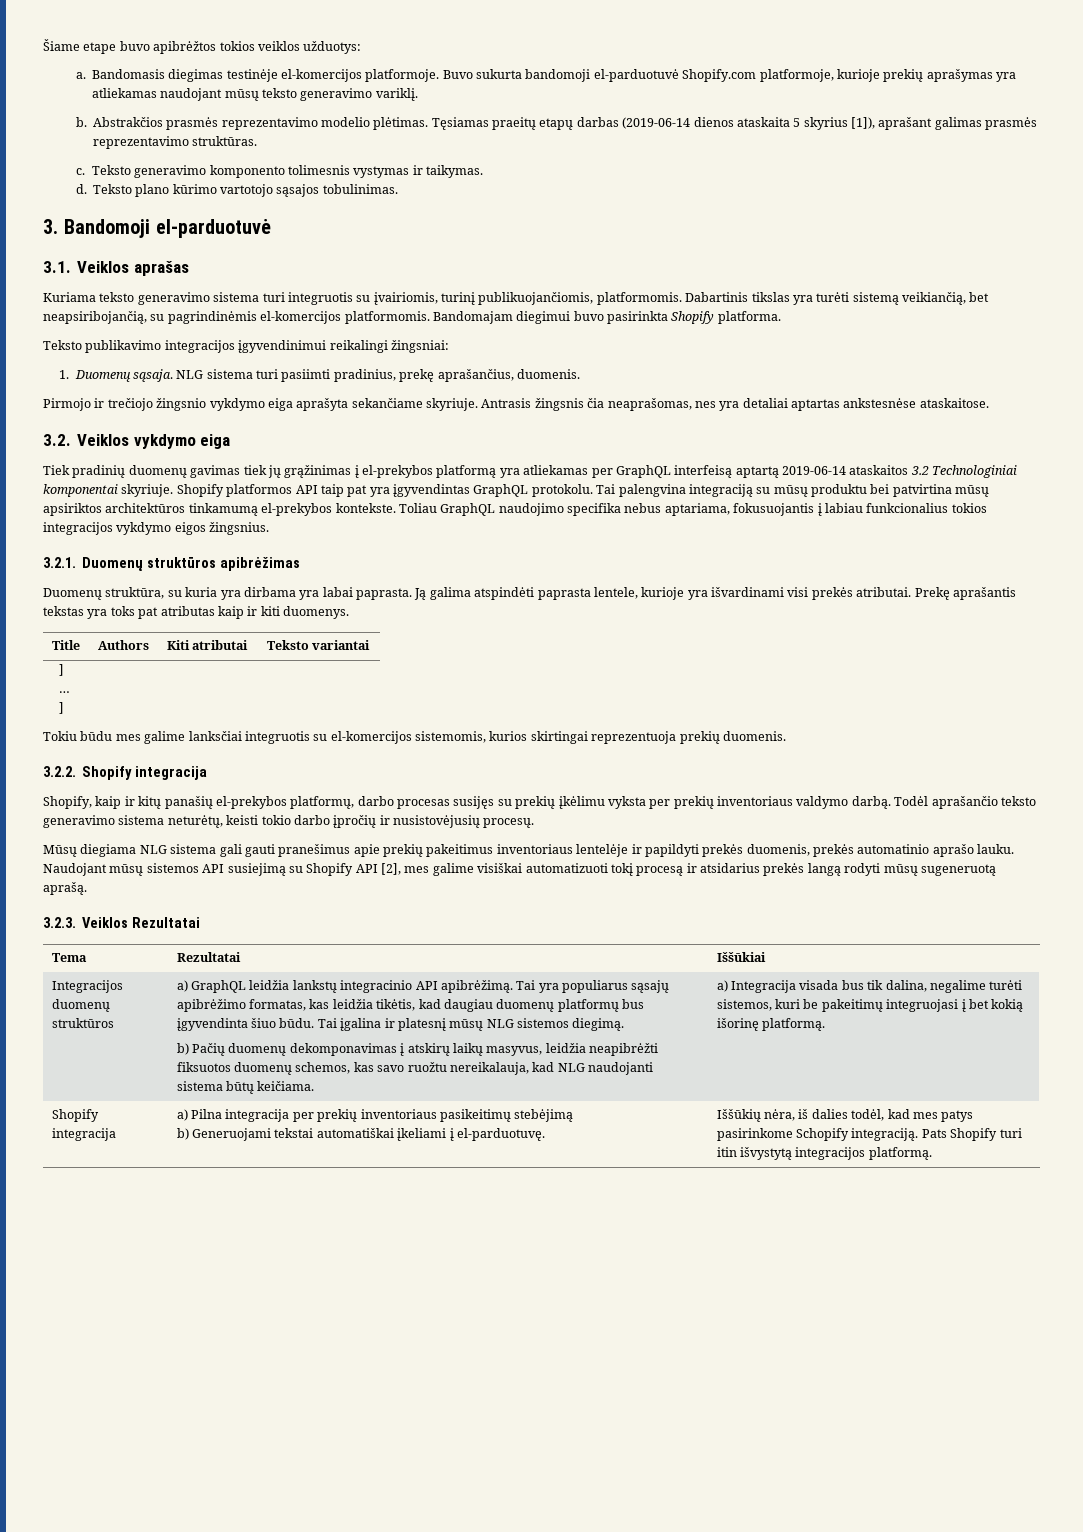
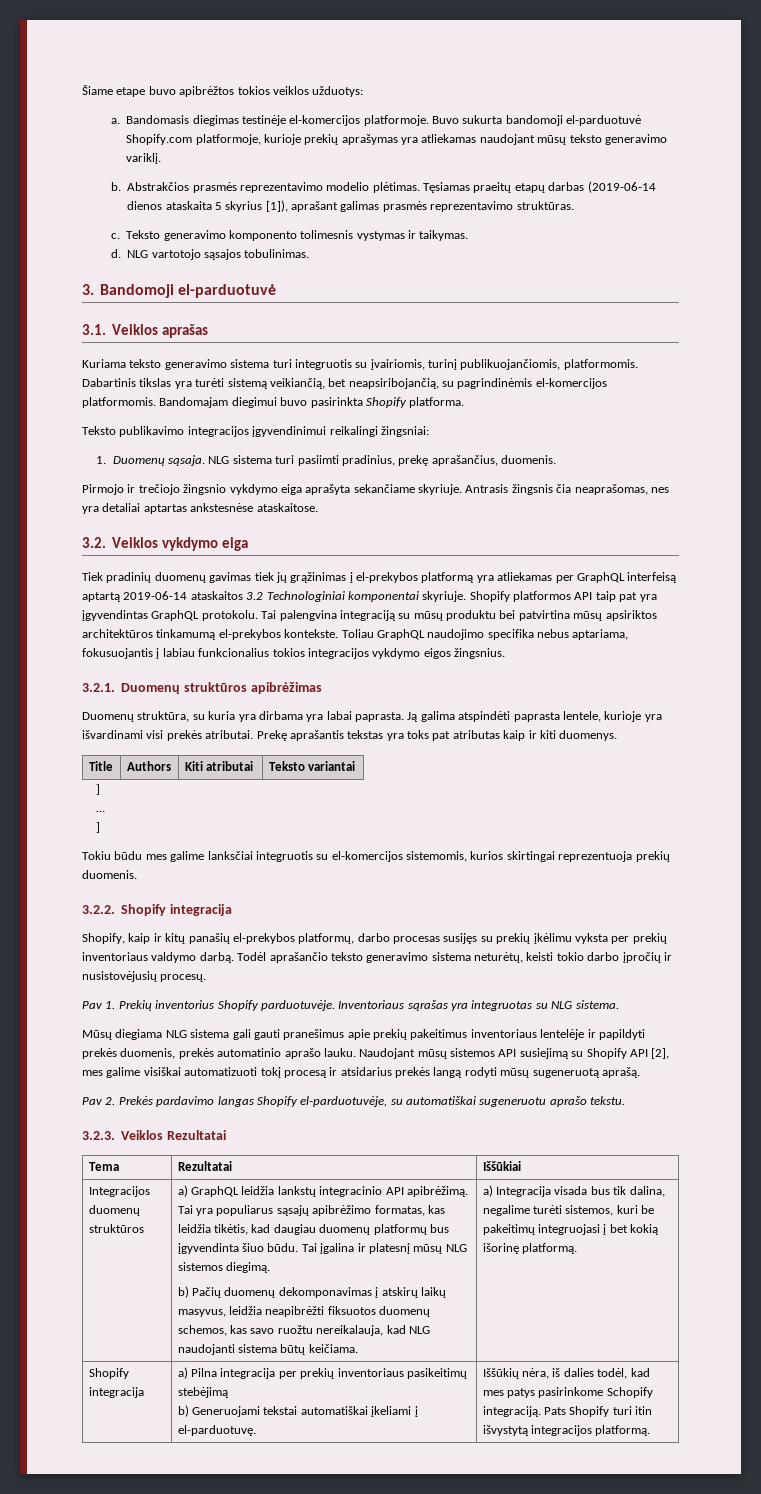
- Teksto plano kūrimo vartotojo sąsajos tobulinimas.
+ NLG vartotojo sąsajos tobulinimas.
+ Pav 1. Prekių inventorius Shopify parduotuvėje. Inventoriaus sąrašas yra integruotas su NLG sistema.
+ Pav 2. Prekės pardavimo langas Shopify el-parduotuvėje, su automatiškai sugeneruotu aprašo tekstu.

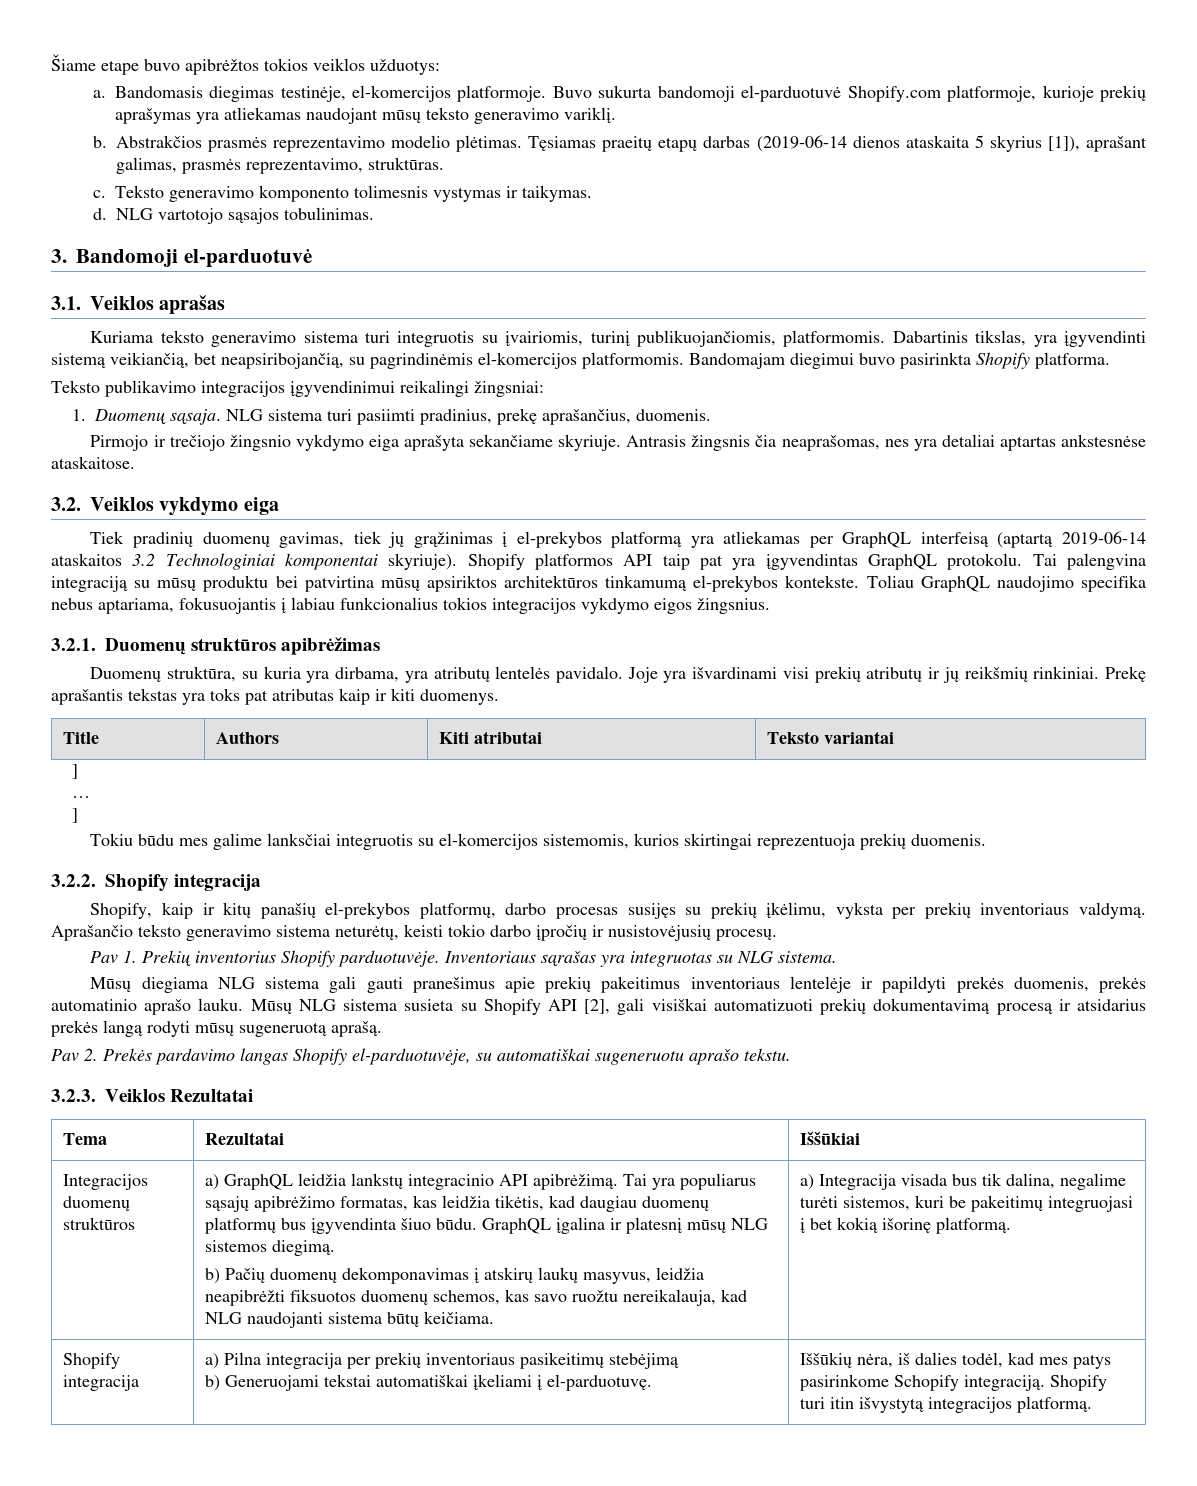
- Bandomasis diegimas testinėje el-komercijos platformoje.
+ Bandomasis diegimas testinėje, el-komercijos platformoje.
- Tęsiamas praeitų etapų darbas (2019-06-14 dienos ataskaita 5 skyrius [1]), aprašant galimas prasmės reprezentavimo struktūras.
+ Tęsiamas praeitų etapų darbas (2019-06-14 dienos ataskaita 5 skyrius [1]), aprašant galimas, prasmės reprezentavimo, struktūras.
- Dabartinis tikslas yra turėti sistemą veikiančią, bet neapsiribojančią, su pagrindinėmis el-komercijos platformomis.
+ Dabartinis tikslas, yra įgyvendinti sistemą veikiančią, bet neapsiribojančią, su pagrindinėmis el-komercijos platformomis.
- Tiek pradinių duomenų gavimas tiek jų grąžinimas į el-prekybos platformą yra atliekamas per GraphQL interfeisą aptartą 2019-06-14 ataskaitos 3.2 Technologiniai komponentai skyriuje.
+ Tiek pradinių duomenų gavimas, tiek jų grąžinimas į el-prekybos platformą yra atliekamas per GraphQL interfeisą (aptartą 2019-06-14 ataskaitos 3.2 Technologiniai komponentai skyriuje).
- Duomenų struktūra, su kuria yra dirbama yra labai paprasta. Ją galima atspindėti paprasta lentele, kurioje yra išvardinami visi prekės atributai.
+ Duomenų struktūra, su kuria yra dirbama, yra atributų lentelės pavidalo. Joje yra išvardinami visi prekių atributų ir jų reikšmių rinkiniai.
- Shopify, kaip ir kitų panašių el-prekybos platformų, darbo procesas susijęs su prekių įkėlimu vyksta per prekių inventoriaus valdymo darbą. Todėl aprašančio teksto generavimo sistema neturėtų, keisti tokio darbo įpročių ir nusistovėjusių procesų.
+ Shopify, kaip ir kitų panašių el-prekybos platformų, darbo procesas susijęs su prekių įkėlimu, vyksta per prekių inventoriaus valdymą. Aprašančio teksto generavimo sistema neturėtų, keisti tokio darbo įpročių ir nusistovėjusių procesų.
- Naudojant mūsų sistemos API susiejimą su Shopify API [2], mes galime visiškai automatizuoti tokį procesą ir atsidarius prekės langą rodyti mūsų sugeneruotą aprašą.
+ Mūsų NLG sistema susieta su Shopify API [2], gali visiškai automatizuoti prekių dokumentavimą procesą ir atsidarius prekės langą rodyti mūsų sugeneruotą aprašą.
- Tai įgalina ir platesnį mūsų NLG sistemos diegimą.
+ GraphQL įgalina ir platesnį mūsų NLG sistemos diegimą.
- b) Pačių duomenų dekomponavimas į atskirų laikų masyvus, leidžia neapibrėžti fiksuotos duomenų schemos, kas savo ruožtu nereikalauja, kad NLG naudojanti sistema būtų keičiama.
+ b) Pačių duomenų dekomponavimas į atskirų laukų masyvus, leidžia neapibrėžti fiksuotos duomenų schemos, kas savo ruožtu nereikalauja, kad NLG naudojanti sistema būtų keičiama.
  Shopify integracija | a) Pilna integracija per prekių inventoriaus pasikeitimų stebėjimą
- b) Generuojami tekstai automatiškai įkeliami į el-parduotuvę. | Iššūkių nėra, iš dalies todėl, kad mes patys pasirinkome Schopify integraciją. Pats Shopify turi itin išvystytą integracijos platformą.
+ b) Generuojami tekstai automatiškai įkeliami į el-parduotuvę. | Iššūkių nėra, iš dalies todėl, kad mes patys pasirinkome Schopify integraciją. Shopify turi itin išvystytą integracijos platformą.

